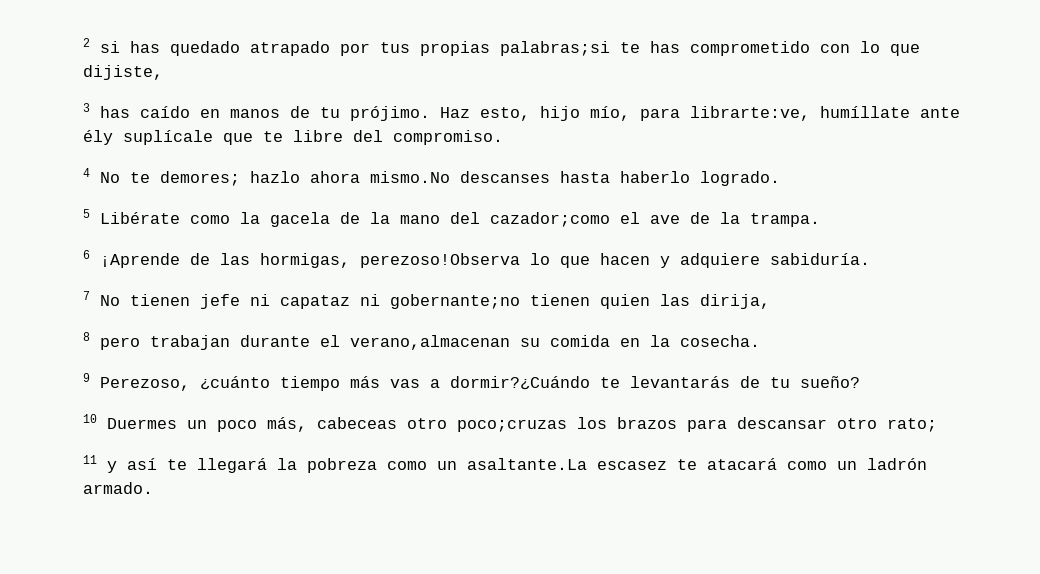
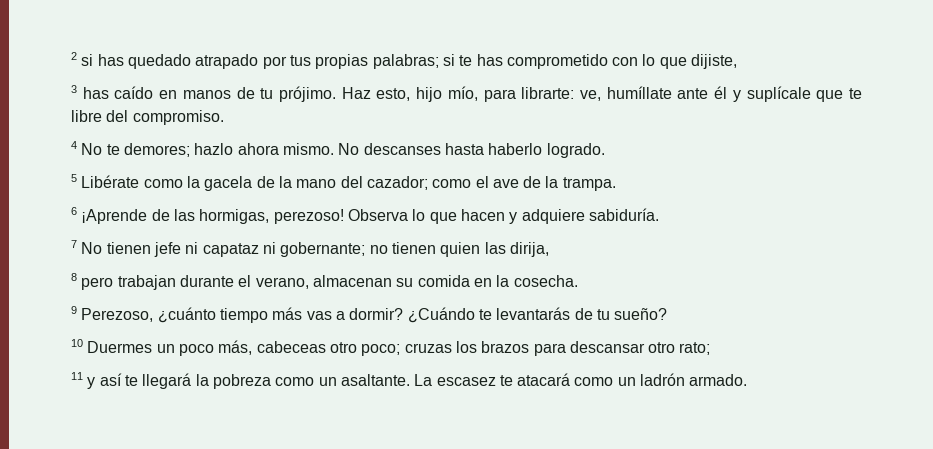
- 2 si has quedado atrapado por tus propias palabras;si te has comprometido con lo que dijiste,
+ 2 si has quedado atrapado por tus propias palabras; si te has comprometido con lo que dijiste,
- Haz esto, hijo mío, para librarte:ve, humíllate ante ély suplícale que te libre del compromiso.
+ Haz esto, hijo mío, para librarte: ve, humíllate ante él y suplícale que te libre del compromiso.
- 4 No te demores; hazlo ahora mismo.No descanses hasta haberlo logrado.
+ 4 No te demores; hazlo ahora mismo. No descanses hasta haberlo logrado.
- 5 Libérate como la gacela de la mano del cazador;como el ave de la trampa.
+ 5 Libérate como la gacela de la mano del cazador; como el ave de la trampa.
- 6 ¡Aprende de las hormigas, perezoso!Observa lo que hacen y adquiere sabiduría.
+ 6 ¡Aprende de las hormigas, perezoso! Observa lo que hacen y adquiere sabiduría.
- 7 No tienen jefe ni capataz ni gobernante;no tienen quien las dirija,
+ 7 No tienen jefe ni capataz ni gobernante; no tienen quien las dirija,
- 8 pero trabajan durante el verano,almacenan su comida en la cosecha.
+ 8 pero trabajan durante el verano, almacenan su comida en la cosecha.
- 9 Perezoso, ¿cuánto tiempo más vas a dormir?¿Cuándo te levantarás de tu sueño?
+ 9 Perezoso, ¿cuánto tiempo más vas a dormir? ¿Cuándo te levantarás de tu sueño?
- 10 Duermes un poco más, cabeceas otro poco;cruzas los brazos para descansar otro rato;
+ 10 Duermes un poco más, cabeceas otro poco; cruzas los brazos para descansar otro rato;
- 11 y así te llegará la pobreza como un asaltante.La escasez te atacará como un ladrón armado.
+ 11 y así te llegará la pobreza como un asaltante. La escasez te atacará como un ladrón armado.

